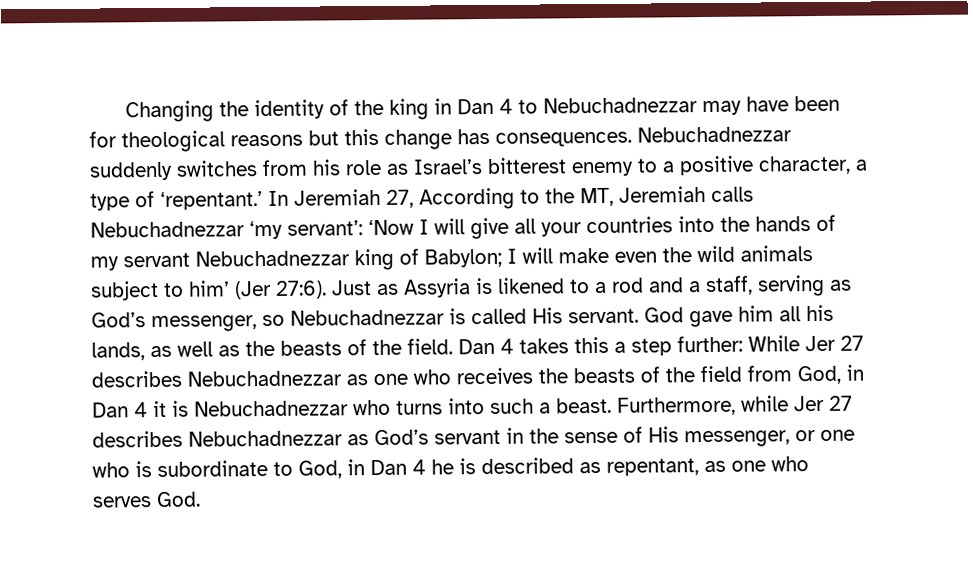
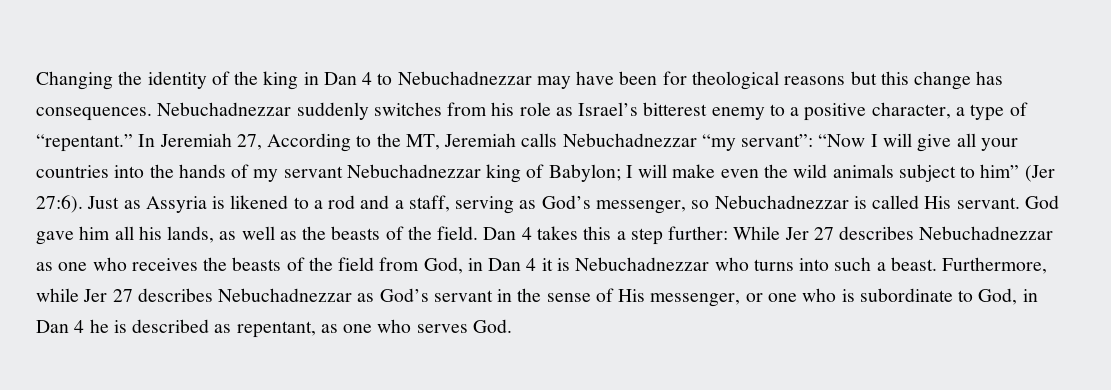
- Nebuchadnezzar suddenly switches from his role as Israel’s bitterest enemy to a positive character, a type of ‘repentant.’
+ Nebuchadnezzar suddenly switches from his role as Israel’s bitterest enemy to a positive character, a type of “repentant.”
- In Jeremiah 27, According to the MT, Jeremiah calls Nebuchadnezzar ‘my servant’: ‘Now I will give all your countries into the hands of my servant Nebuchadnezzar king of Babylon; I will make even the wild animals subject to him’ (Jer 27:6).
+ In Jeremiah 27, According to the MT, Jeremiah calls Nebuchadnezzar “my servant”: “Now I will give all your countries into the hands of my servant Nebuchadnezzar king of Babylon; I will make even the wild animals subject to him” (Jer 27:6).

